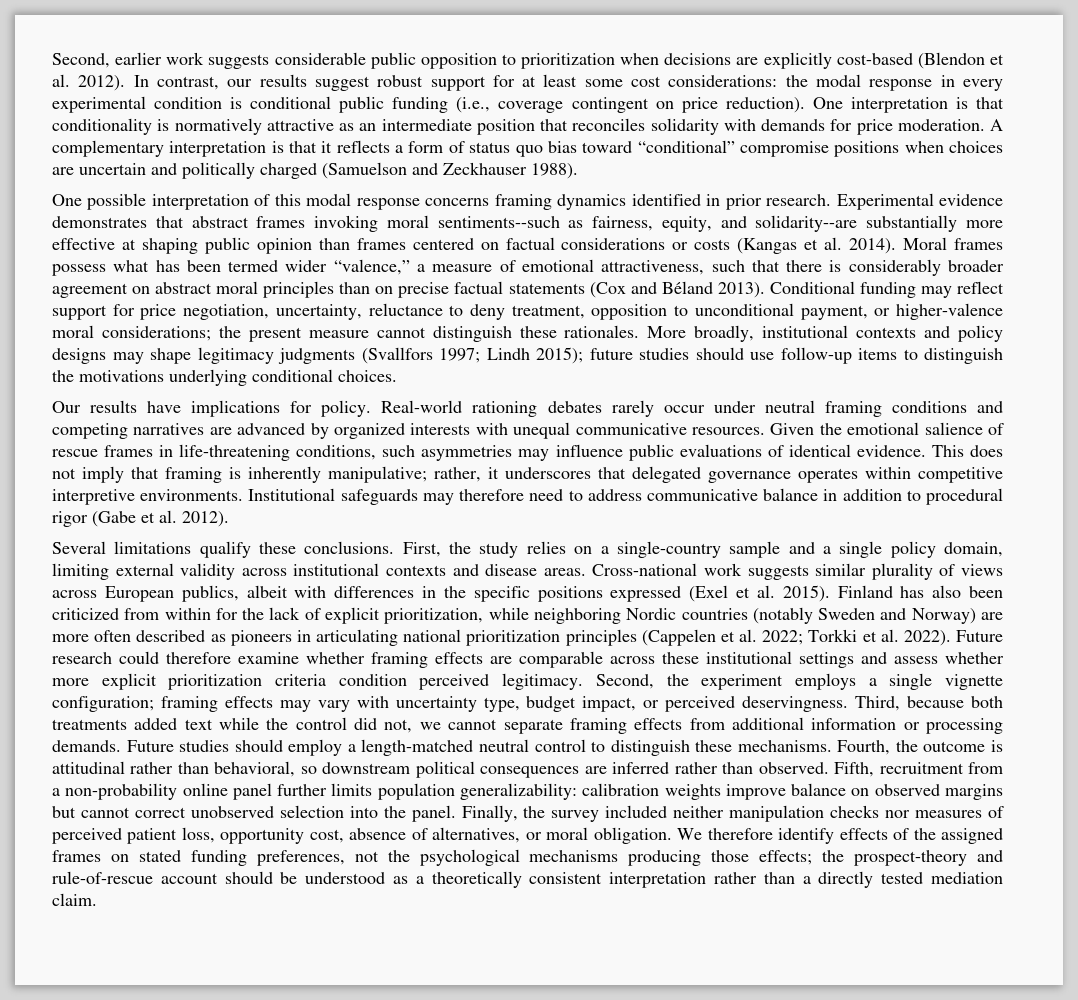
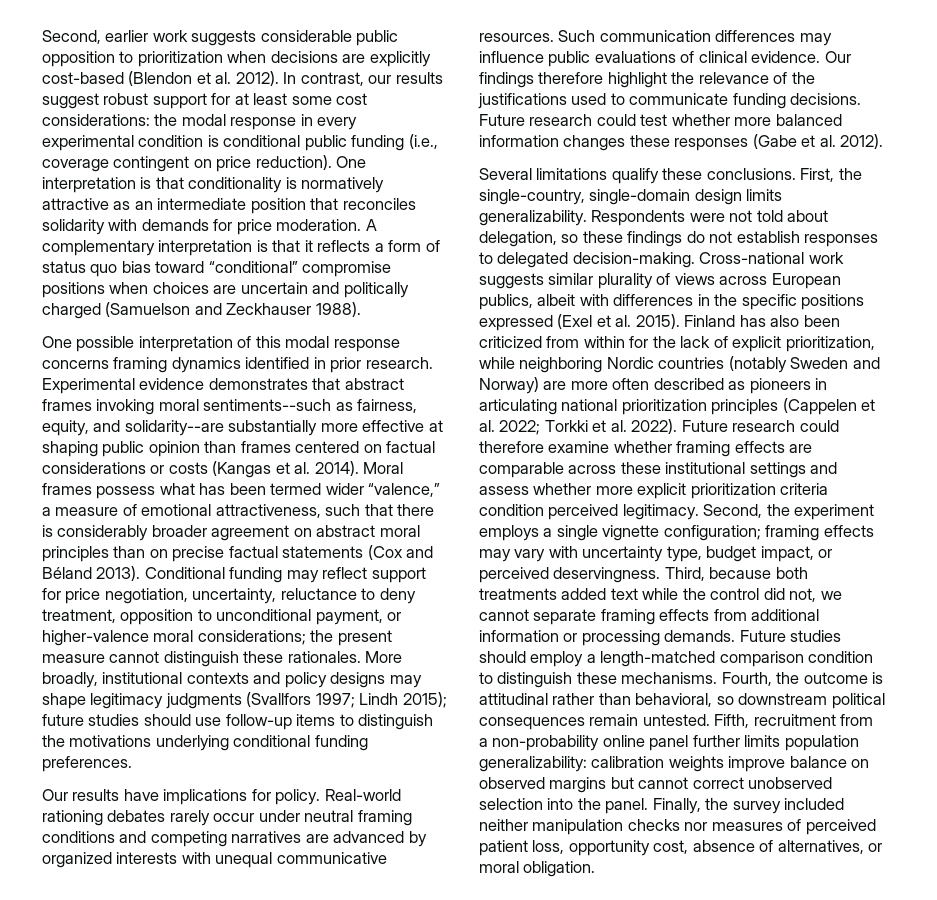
- More broadly, institutional contexts and policy designs may shape legitimacy judgments (Svallfors 1997; Lindh 2015); future studies should use follow-up items to distinguish the motivations underlying conditional choices.
+ More broadly, institutional contexts and policy designs may shape legitimacy judgments (Svallfors 1997; Lindh 2015); future studies should use follow-up items to distinguish the motivations underlying conditional funding preferences.
- Given the emotional salience of rescue frames in life-threatening conditions, such asymmetries may influence public evaluations of identical evidence. This does not imply that framing is inherently manipulative; rather, it underscores that delegated governance operates within competitive interpretive environments. Institutional safeguards may therefore need to address communicative balance in addition to procedural rigor (Gabe et al. 2012).
+ Such communication differences may influence public evaluations of clinical evidence. Our findings therefore highlight the relevance of the justifications used to communicate funding decisions. Future research could test whether more balanced information changes these responses (Gabe et al. 2012).
- First, the study relies on a single-country sample and a single policy domain, limiting external validity across institutional contexts and disease areas.
+ First, the single-country, single-domain design limits generalizability. Respondents were not told about delegation, so these findings do not establish responses to delegated decision-making.
- Future studies should employ a length-matched neutral control to distinguish these mechanisms.
+ Future studies should employ a length-matched comparison condition to distinguish these mechanisms.
- Fourth, the outcome is attitudinal rather than behavioral, so downstream political consequences are inferred rather than observed.
+ Fourth, the outcome is attitudinal rather than behavioral, so downstream political consequences remain untested.
- We therefore identify effects of the assigned frames on stated funding preferences, not the psychological mechanisms producing those effects; the prospect-theory and rule-of-rescue account should be understood as a theoretically consistent interpretation rather than a directly tested mediation claim.

